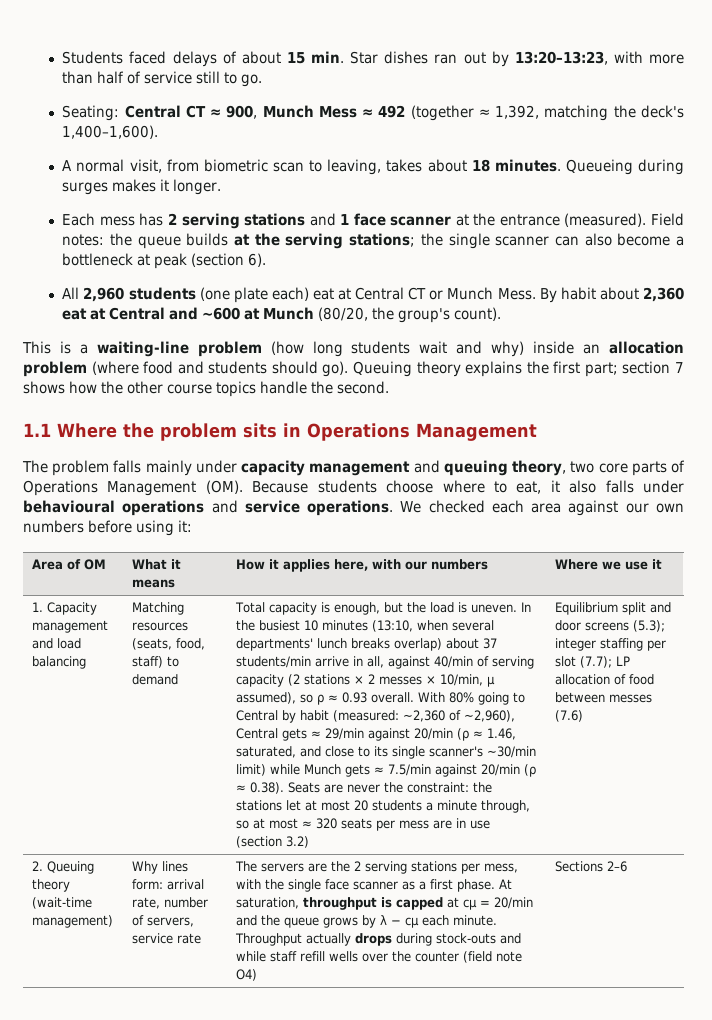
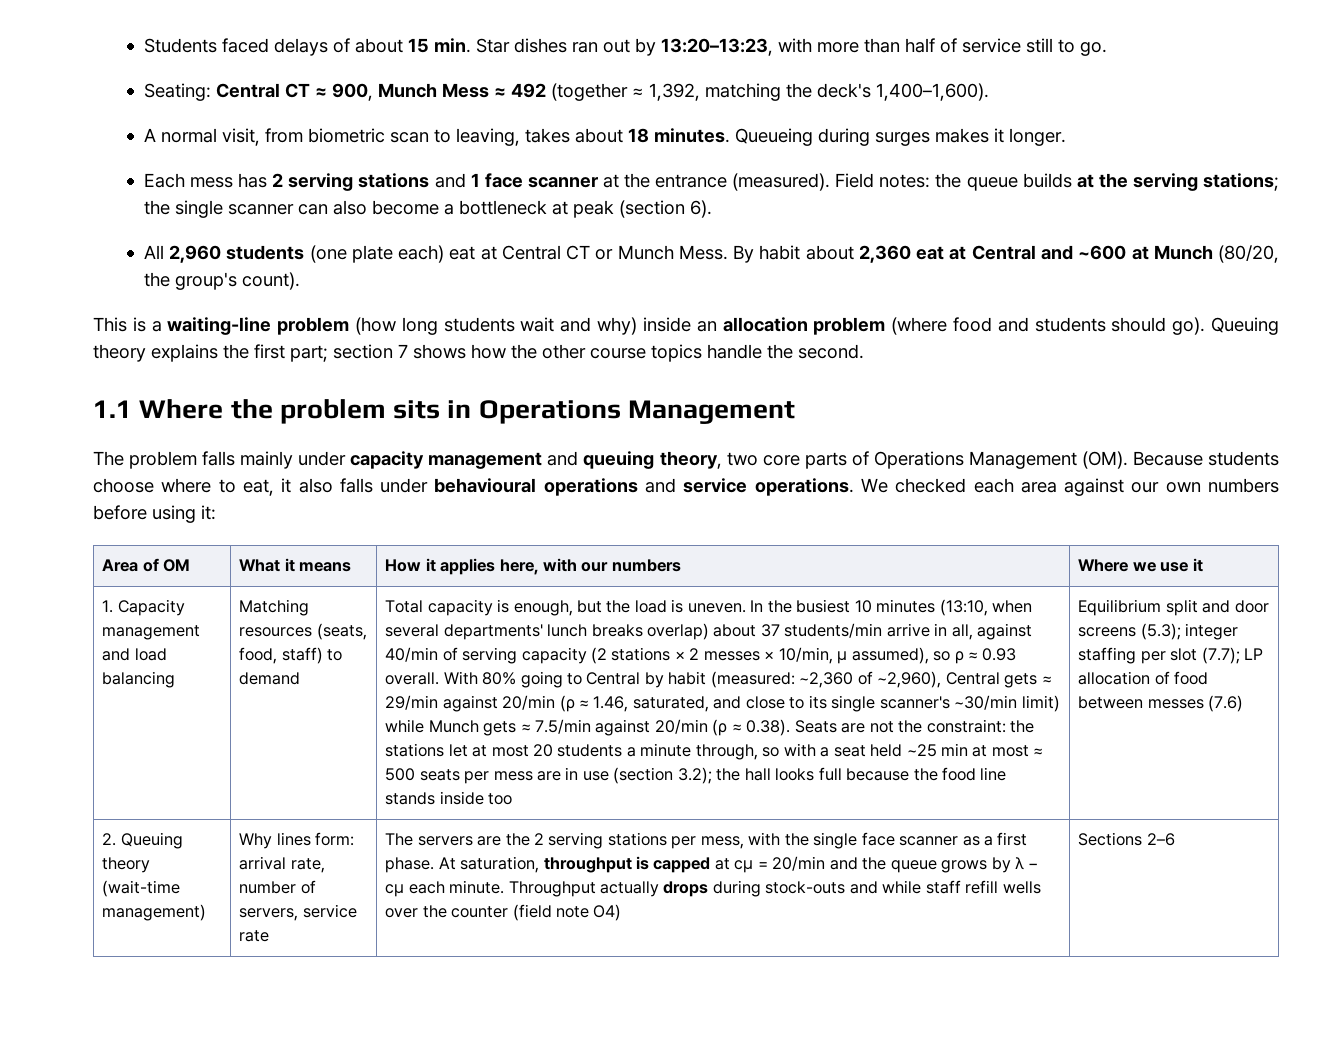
- ~2,360 of ~2,960), Central gets ≈ 29/min against 20/min (ρ ≈ 1.46, saturated, and close to its single scanner's ~30/min limit) while Munch gets ≈ 7.5/min against 20/min (ρ ≈ 0.38). Seats are never the constraint:
+ ~2,360 of ~2,960), Central gets ≈ 29/min against 20/min (ρ ≈ 1.46, saturated, and close to its single scanner's ~30/min limit) while Munch gets ≈ 7.5/min against 20/min (ρ ≈ 0.38). Seats are not the constraint:
- the stations let at most 20 students a minute through, so at most ≈ 320 seats per mess are in use (section 3.2)
+ the stations let at most 20 students a minute through, so with a seat held ~25 min at most ≈ 500 seats per mess are in use (section 3.2); the hall looks full because the food line stands inside too

